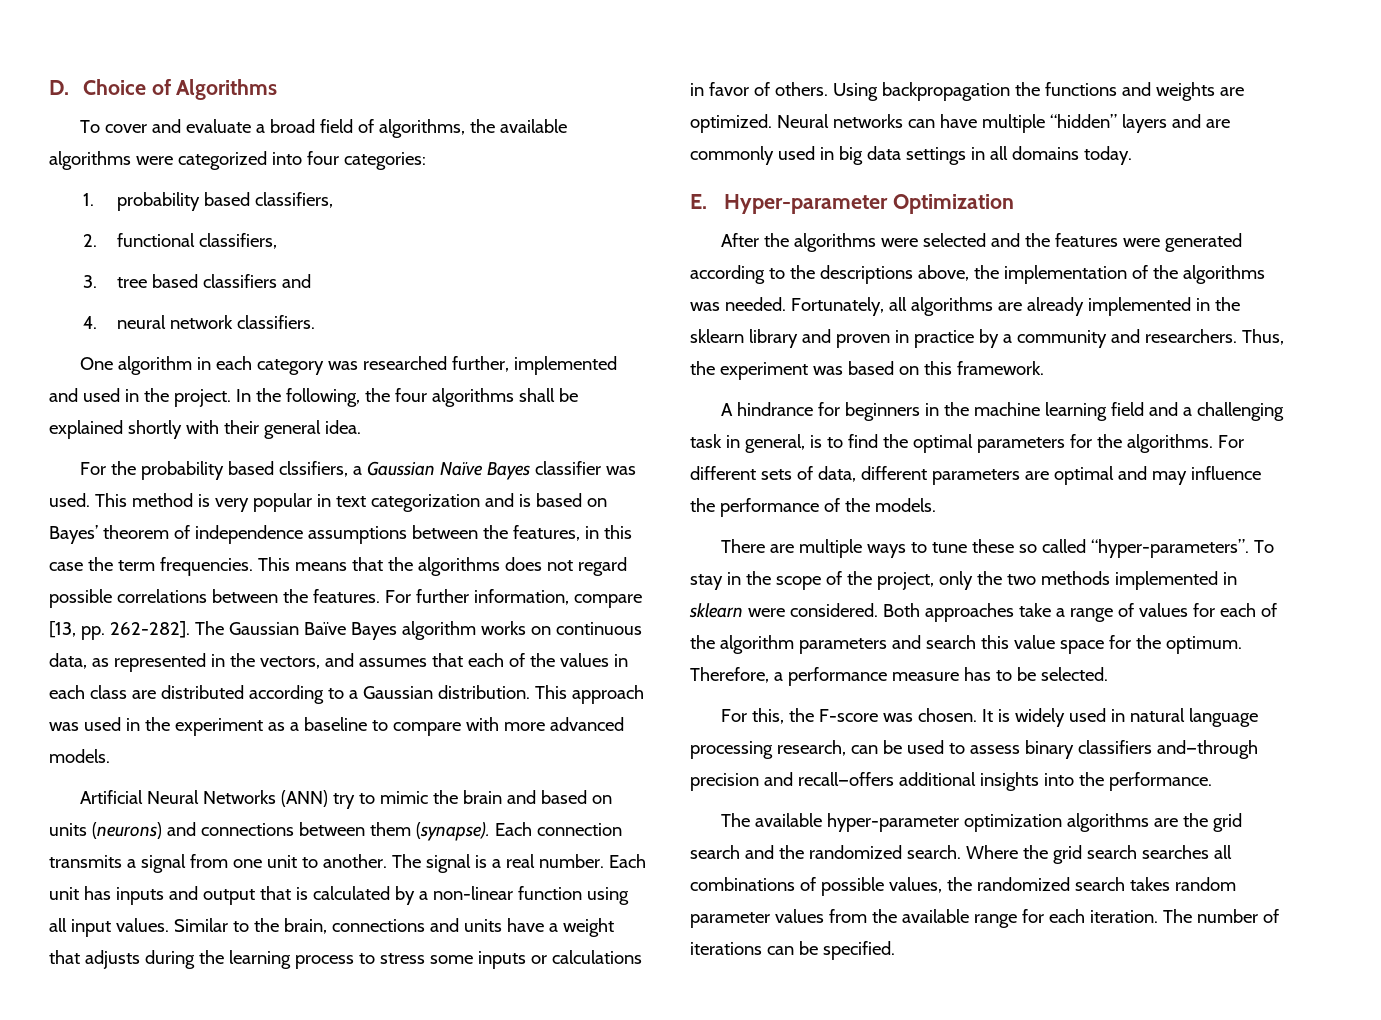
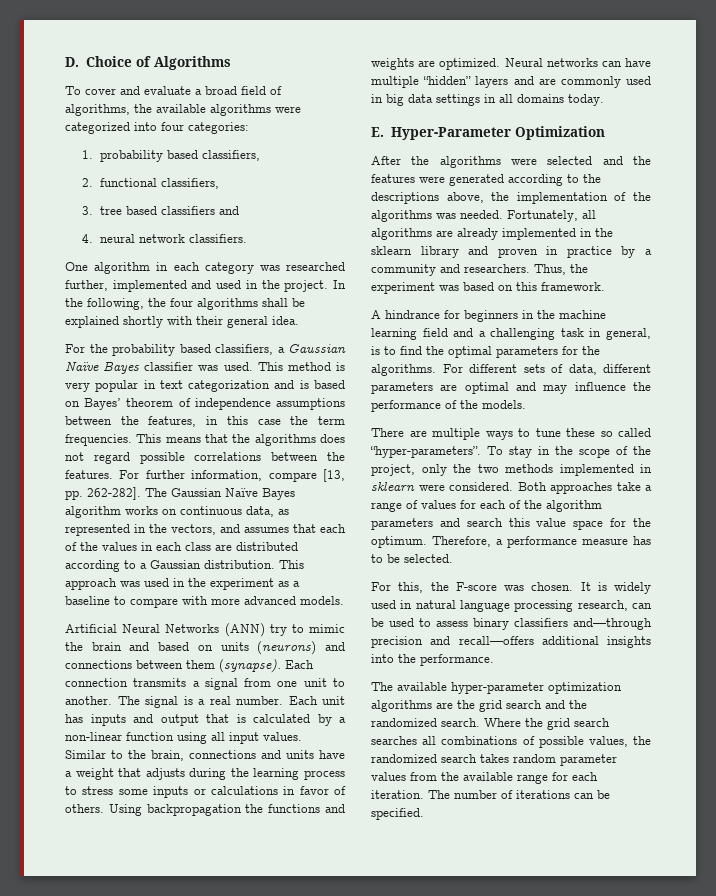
- For the probability based clssifiers, a Gaussian Naïve Bayes classifier was used.
+ For the probability based classifiers, a Gaussian Naïve Bayes classifier was used.
- The Gaussian Baïve Bayes algorithm works on continuous data, as represented in the vectors, and assumes that each of the values in each class are distributed according to a Gaussian distribution.
+ The Gaussian Naïve Bayes algorithm works on continuous data, as represented in the vectors, and assumes that each of the values in each class are distributed according to a Gaussian distribution.
- E. Hyper-parameter Optimization
+ E. Hyper-Parameter Optimization

